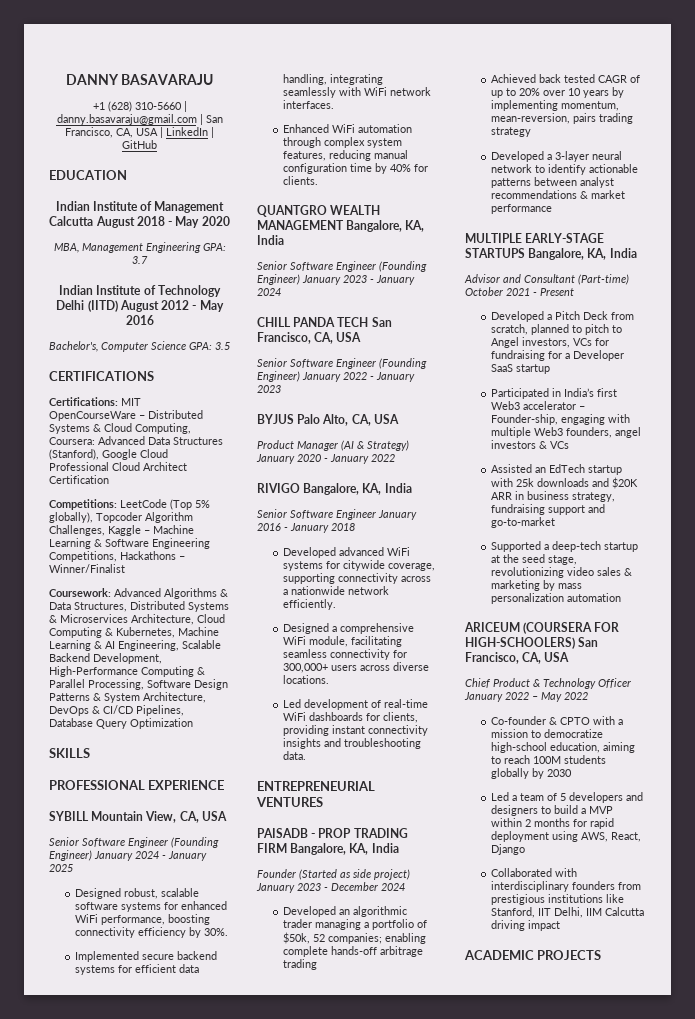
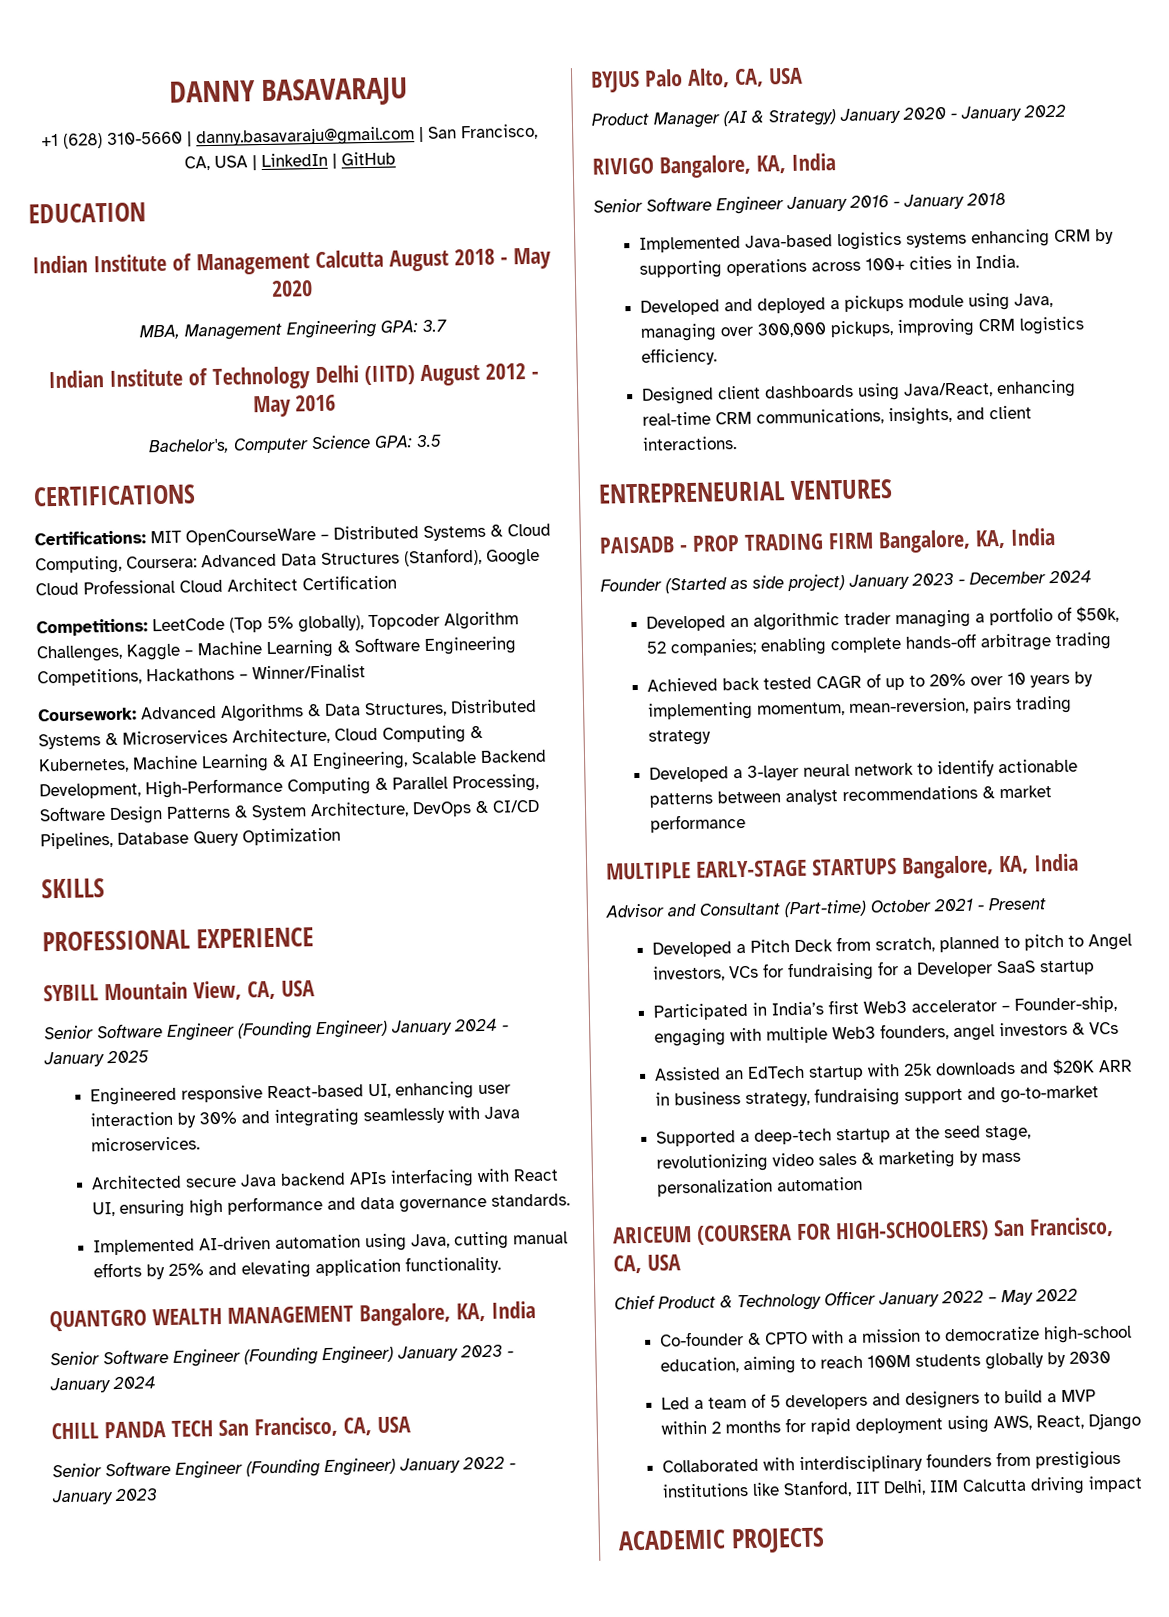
- Designed robust, scalable software systems for enhanced WiFi performance, boosting connectivity efficiency by 30%.
- Implemented secure backend systems for efficient data handling, integrating seamlessly with WiFi network interfaces.
- Enhanced WiFi automation through complex system features, reducing manual configuration time by 40% for clients.
+ Engineered responsive React-based UI, enhancing user interaction by 30% and integrating seamlessly with Java microservices.
+ Architected secure Java backend APIs interfacing with React UI, ensuring high performance and data governance standards.
+ Implemented AI-driven automation using Java, cutting manual efforts by 25% and elevating application functionality.
- Developed advanced WiFi systems for citywide coverage, supporting connectivity across a nationwide network efficiently.
- Designed a comprehensive WiFi module, facilitating seamless connectivity for 300,000+ users across diverse locations.
- Led development of real-time WiFi dashboards for clients, providing instant connectivity insights and troubleshooting data.
+ Implemented Java-based logistics systems enhancing CRM by supporting operations across 100+ cities in India.
+ Developed and deployed a pickups module using Java, managing over 300,000 pickups, improving CRM logistics efficiency.
+ Designed client dashboards using Java/React, enhancing real-time CRM communications, insights, and client interactions.

